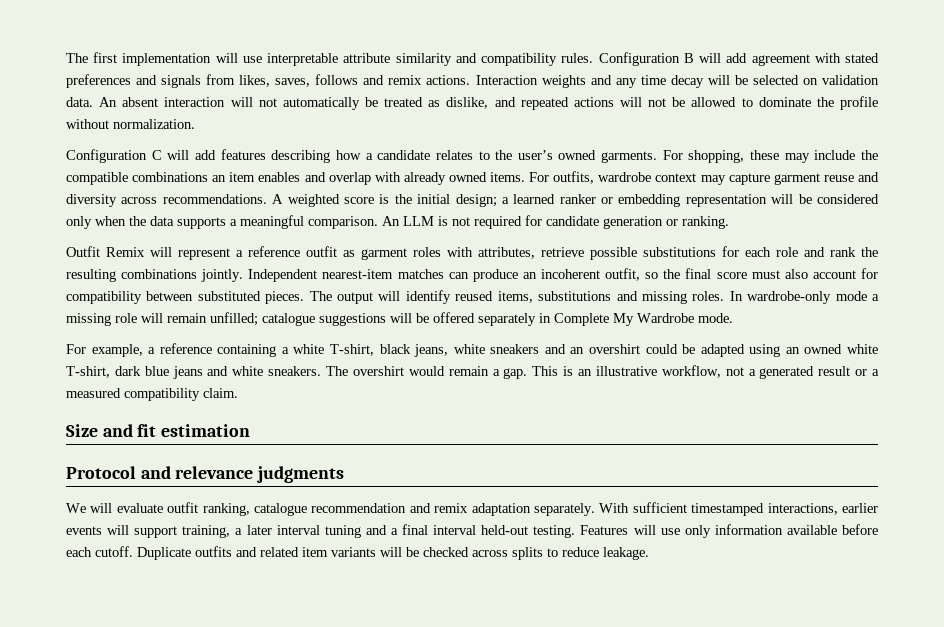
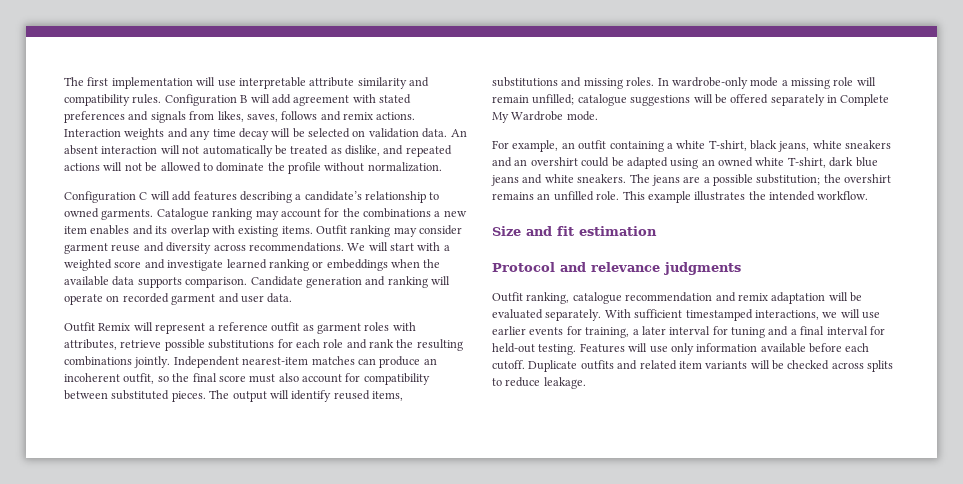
- Configuration C will add features describing how a candidate relates to the user’s owned garments. For shopping, these may include the compatible combinations an item enables and overlap with already owned items. For outfits, wardrobe context may capture garment reuse and diversity across recommendations.
+ Configuration C will add features describing a candidate’s relationship to owned garments. Catalogue ranking may account for the combinations a new item enables and its overlap with existing items. Outfit ranking may consider garment reuse and diversity across recommendations.
- A weighted score is the initial design; a learned ranker or embedding representation will be considered only when the data supports a meaningful comparison. An LLM is not required for candidate generation or ranking.
+ We will start with a weighted score and investigate learned ranking or embeddings when the available data supports comparison. Candidate generation and ranking will operate on recorded garment and user data.
- For example, a reference containing a white T-shirt, black jeans, white sneakers and an overshirt could be adapted using an owned white T-shirt, dark blue jeans and white sneakers.
+ For example, an outfit containing a white T-shirt, black jeans, white sneakers and an overshirt could be adapted using an owned white T-shirt, dark blue jeans and white sneakers.
- The overshirt would remain a gap. This is an illustrative workflow, not a generated result or a measured compatibility claim.
+ The jeans are a possible substitution; the overshirt remains an unfilled role. This example illustrates the intended workflow.
- We will evaluate outfit ranking, catalogue recommendation and remix adaptation separately.
+ Outfit ranking, catalogue recommendation and remix adaptation will be evaluated separately.
- With sufficient timestamped interactions, earlier events will support training, a later interval tuning and a final interval held-out testing.
+ With sufficient timestamped interactions, we will use earlier events for training, a later interval for tuning and a final interval for held-out testing.

